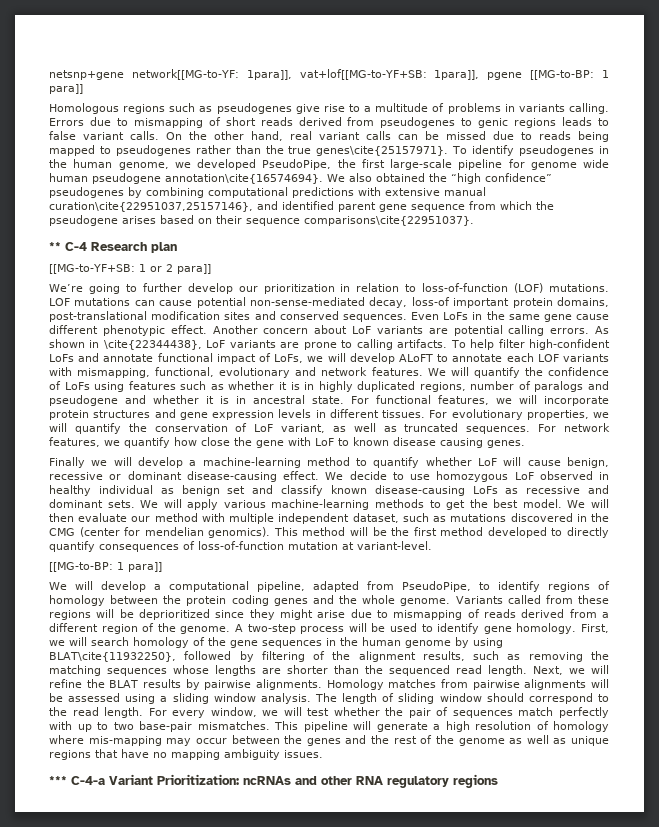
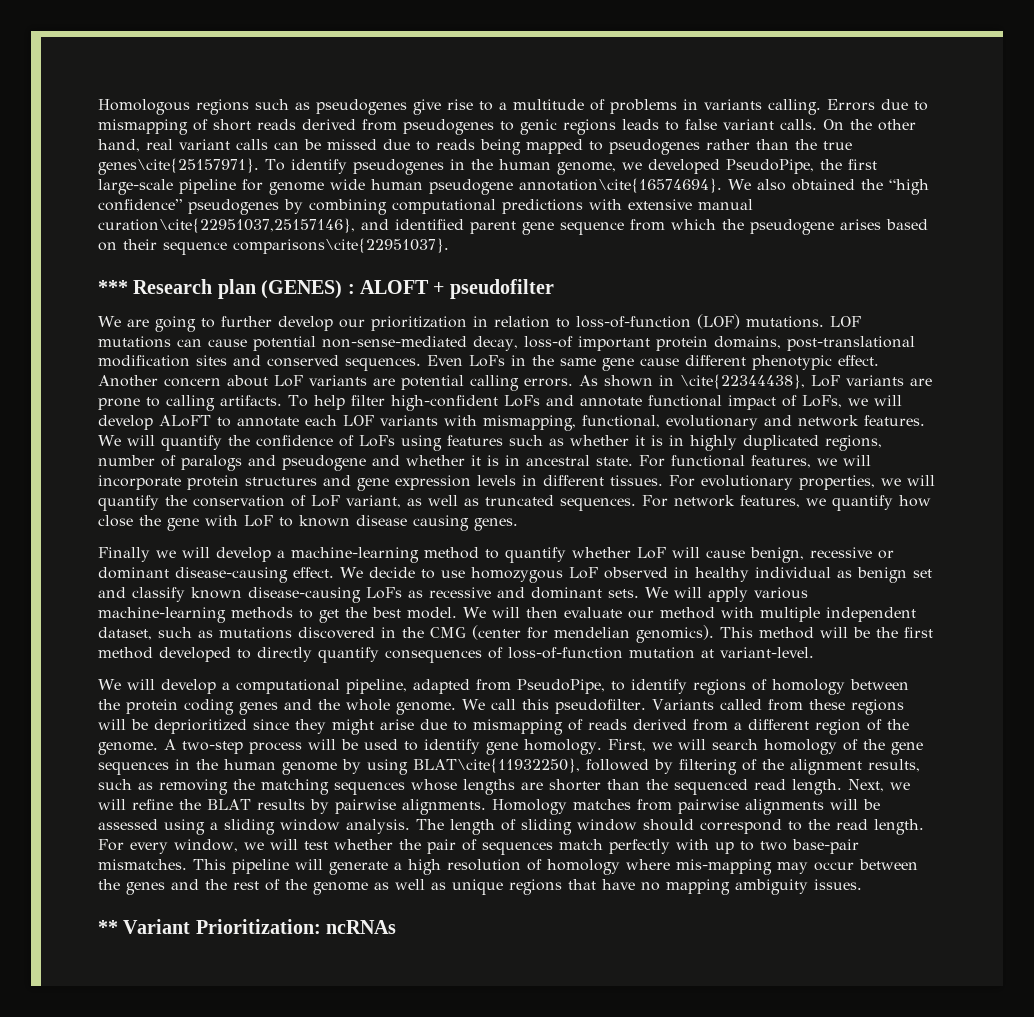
- netsnp+gene network[[MG-to-YF: 1para]], vat+lof[[MG-to-YF+SB: 1para]], pgene [[MG-to-BP: 1 para]]
- ** C-4 Research plan
- [[MG-to-YF+SB: 1 or 2 para]]
- We’re going to further develop our prioritization in relation to loss-of-function (LOF) mutations.
+ *** Research plan (GENES) : ALOFT + pseudofilter
+ We are going to further develop our prioritization in relation to loss-of-function (LOF) mutations.
  This method will be the first method developed to directly quantify consequences of loss-of-function mutation at variant-level.
- [[MG-to-BP: 1 para]]
+ We call this pseudofilter.
- *** C-4-a Variant Prioritization: ncRNAs and other RNA regulatory regions
+ ** Variant Prioritization: ncRNAs

